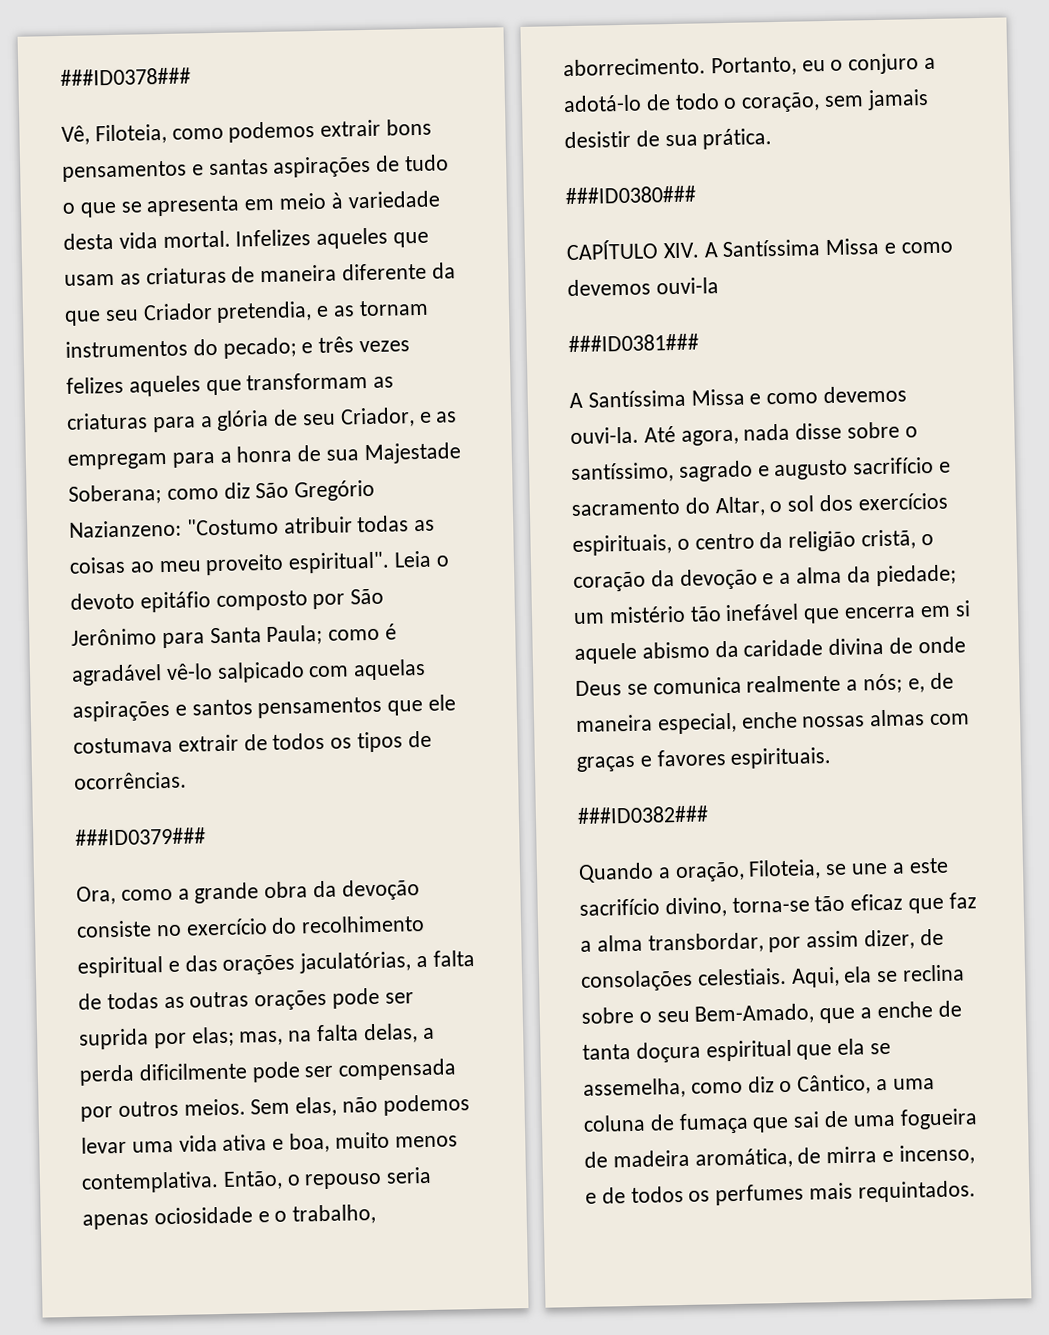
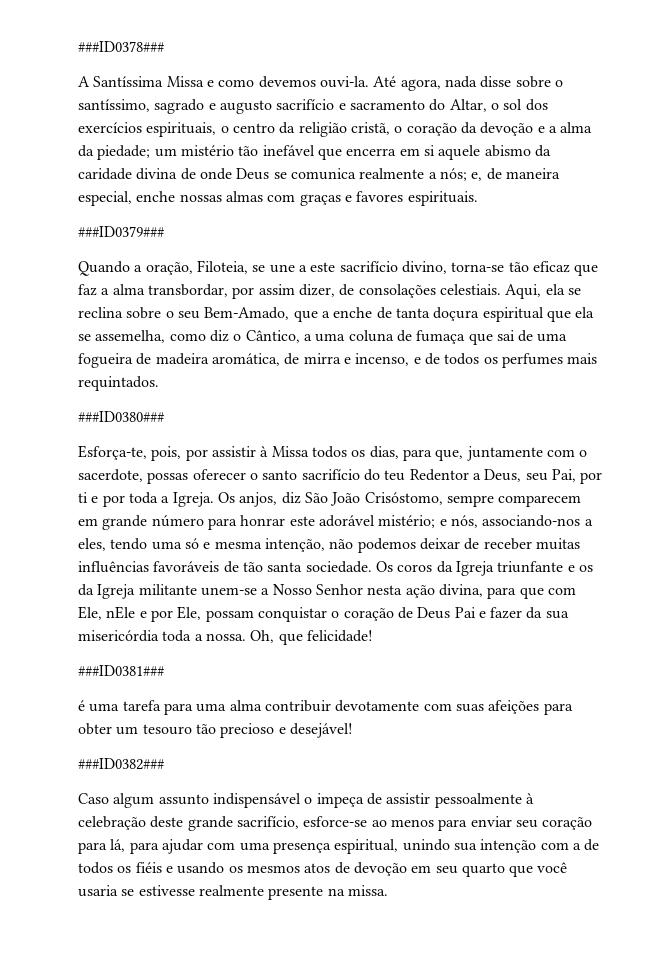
- Vê, Filoteia, como podemos extrair bons pensamentos e santas aspirações de tudo o que se apresenta em meio à variedade desta vida mortal. Infelizes aqueles que usam as criaturas de maneira diferente da que seu Criador pretendia, e as tornam instrumentos do pecado; e três vezes felizes aqueles que transformam as criaturas para a glória de seu Criador, e as empregam para a honra de sua Majestade Soberana; como diz São Gregório Nazianzeno: "Costumo atribuir todas as coisas ao meu proveito espiritual". Leia o devoto epitáfio composto por São Jerônimo para Santa Paula; como é agradável vê-lo salpicado com aquelas aspirações e santos pensamentos que ele costumava extrair de todos os tipos de ocorrências.
- ###ID0379###
- Ora, como a grande obra da devoção consiste no exercício do recolhimento espiritual e das orações jaculatórias, a falta de todas as outras orações pode ser suprida por elas; mas, na falta delas, a perda dificilmente pode ser compensada por outros meios. Sem elas, não podemos levar uma vida ativa e boa, muito menos contemplativa. Então, o repouso seria apenas ociosidade e o trabalho, aborrecimento. Portanto, eu o conjuro a adotá-lo de todo o coração, sem jamais desistir de sua prática.
- ###ID0380###
- CAPÍTULO XIV. A Santíssima Missa e como devemos ouvi-la
- ###ID0381###
- ###ID0382###
+ ###ID0379###
+ ###ID0380###
+ Esforça-te, pois, por assistir à Missa todos os dias, para que, juntamente com o sacerdote, possas oferecer o santo sacrifício do teu Redentor a Deus, seu Pai, por ti e por toda a Igreja. Os anjos, diz São João Crisóstomo, sempre comparecem em grande número para honrar este adorável mistério; e nós, associando-nos a eles, tendo uma só e mesma intenção, não podemos deixar de receber muitas influências favoráveis de tão santa sociedade. Os coros da Igreja triunfante e os da Igreja militante unem-se a Nosso Senhor nesta ação divina, para que com Ele, nEle e por Ele, possam conquistar o coração de Deus Pai e fazer da sua misericórdia toda a nossa. Oh, que felicidade!
+ ###ID0381###
+ é uma tarefa para uma alma contribuir devotamente com suas afeições para obter um tesouro tão precioso e desejável!
+ ###ID0382###
+ Caso algum assunto indispensável o impeça de assistir pessoalmente à celebração deste grande sacrifício, esforce-se ao menos para enviar seu coração para lá, para ajudar com uma presença espiritual, unindo sua intenção com a de todos os fiéis e usando os mesmos atos de devoção em seu quarto que você usaria se estivesse realmente presente na missa.

